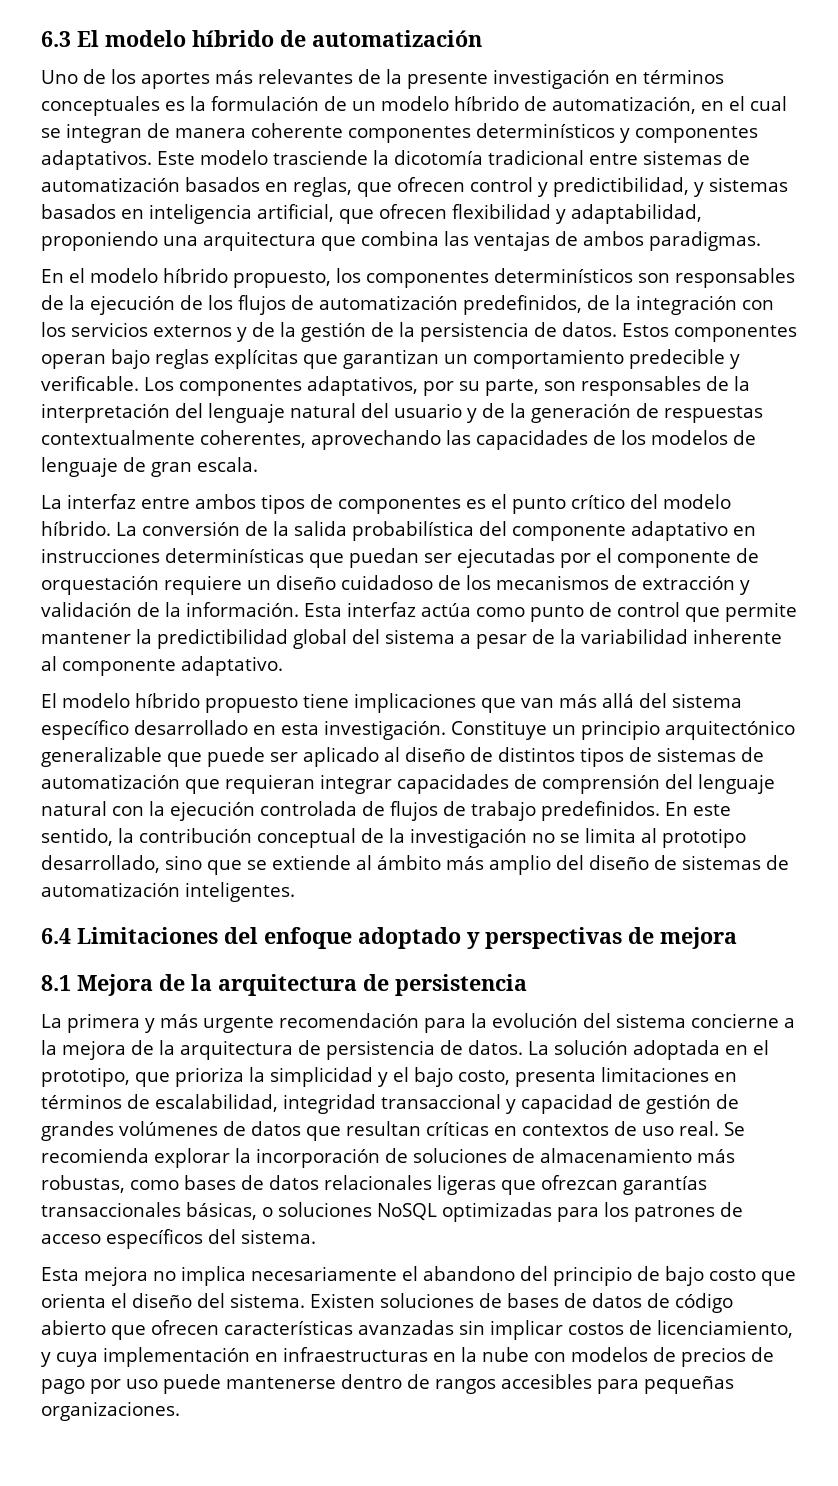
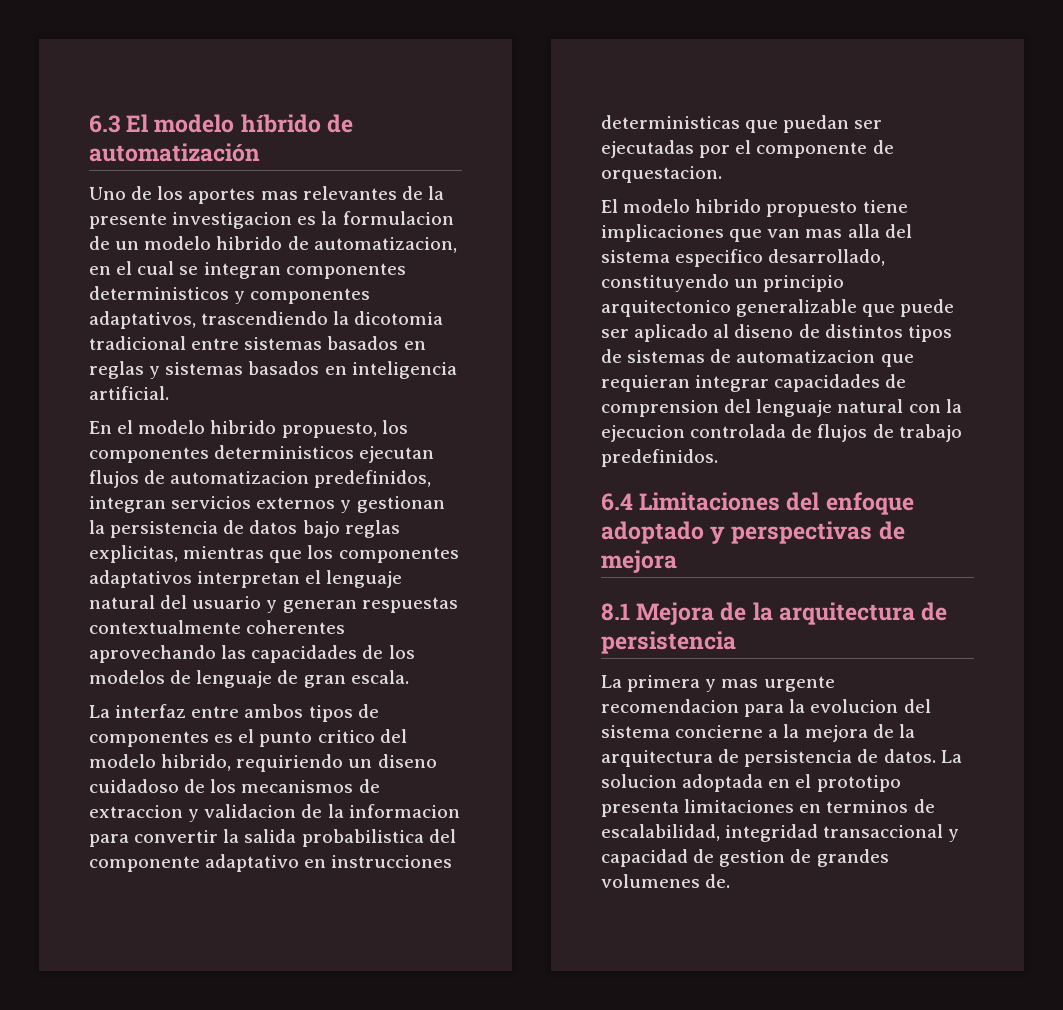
- Uno de los aportes más relevantes de la presente investigación en términos conceptuales es la formulación de un modelo híbrido de automatización, en el cual se integran de manera coherente componentes determinísticos y componentes adaptativos. Este modelo trasciende la dicotomía tradicional entre sistemas de automatización basados en reglas, que ofrecen control y predictibilidad, y sistemas basados en inteligencia artificial, que ofrecen flexibilidad y adaptabilidad, proponiendo una arquitectura que combina las ventajas de ambos paradigmas.
+ Uno de los aportes mas relevantes de la presente investigacion es la formulacion de un modelo hibrido de automatizacion, en el cual se integran componentes deterministicos y componentes adaptativos, trascendiendo la dicotomia tradicional entre sistemas basados en reglas y sistemas basados en inteligencia artificial.
- En el modelo híbrido propuesto, los componentes determinísticos son responsables de la ejecución de los flujos de automatización predefinidos, de la integración con los servicios externos y de la gestión de la persistencia de datos. Estos componentes operan bajo reglas explícitas que garantizan un comportamiento predecible y verificable. Los componentes adaptativos, por su parte, son responsables de la interpretación del lenguaje natural del usuario y de la generación de respuestas contextualmente coherentes, aprovechando las capacidades de los modelos de lenguaje de gran escala.
+ En el modelo hibrido propuesto, los componentes deterministicos ejecutan flujos de automatizacion predefinidos, integran servicios externos y gestionan la persistencia de datos bajo reglas explicitas, mientras que los componentes adaptativos interpretan el lenguaje natural del usuario y generan respuestas contextualmente coherentes aprovechando las capacidades de los modelos de lenguaje de gran escala.
- La interfaz entre ambos tipos de componentes es el punto crítico del modelo híbrido. La conversión de la salida probabilística del componente adaptativo en instrucciones determinísticas que puedan ser ejecutadas por el componente de orquestación requiere un diseño cuidadoso de los mecanismos de extracción y validación de la información. Esta interfaz actúa como punto de control que permite mantener la predictibilidad global del sistema a pesar de la variabilidad inherente al componente adaptativo.
- El modelo híbrido propuesto tiene implicaciones que van más allá del sistema específico desarrollado en esta investigación. Constituye un principio arquitectónico generalizable que puede ser aplicado al diseño de distintos tipos de sistemas de automatización que requieran integrar capacidades de comprensión del lenguaje natural con la ejecución controlada de flujos de trabajo predefinidos. En este sentido, la contribución conceptual de la investigación no se limita al prototipo desarrollado, sino que se extiende al ámbito más amplio del diseño de sistemas de automatización inteligentes.
+ La interfaz entre ambos tipos de componentes es el punto critico del modelo hibrido, requiriendo un diseno cuidadoso de los mecanismos de extraccion y validacion de la informacion para convertir la salida probabilistica del componente adaptativo en instrucciones deterministicas que puedan ser ejecutadas por el componente de orquestacion.
+ El modelo hibrido propuesto tiene implicaciones que van mas alla del sistema especifico desarrollado, constituyendo un principio arquitectonico generalizable que puede ser aplicado al diseno de distintos tipos de sistemas de automatizacion que requieran integrar capacidades de comprension del lenguaje natural con la ejecucion controlada de flujos de trabajo predefinidos.
- La primera y más urgente recomendación para la evolución del sistema concierne a la mejora de la arquitectura de persistencia de datos.
+ La primera y mas urgente recomendacion para la evolucion del sistema concierne a la mejora de la arquitectura de persistencia de datos.
- La solución adoptada en el prototipo, que prioriza la simplicidad y el bajo costo, presenta limitaciones en términos de escalabilidad, integridad transaccional y capacidad de gestión de grandes volúmenes de datos que resultan críticas en contextos de uso real. Se recomienda explorar la incorporación de soluciones de almacenamiento más robustas, como bases de datos relacionales ligeras que ofrezcan garantías transaccionales básicas, o soluciones NoSQL optimizadas para los patrones de acceso específicos del sistema.
- Esta mejora no implica necesariamente el abandono del principio de bajo costo que orienta el diseño del sistema. Existen soluciones de bases de datos de código abierto que ofrecen características avanzadas sin implicar costos de licenciamiento, y cuya implementación en infraestructuras en la nube con modelos de precios de pago por uso puede mantenerse dentro de rangos accesibles para pequeñas organizaciones.
+ La solucion adoptada en el prototipo presenta limitaciones en terminos de escalabilidad, integridad transaccional y capacidad de gestion de grandes volumenes de.

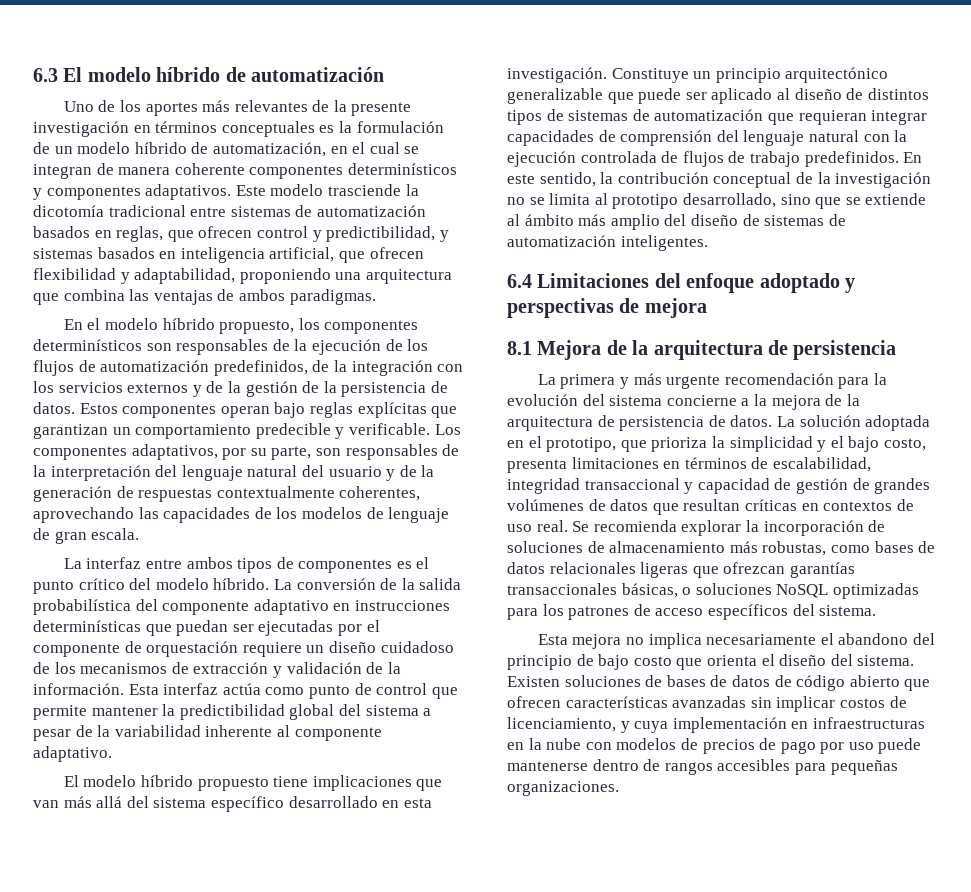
- Uno de los aportes mas relevantes de la presente investigacion es la formulacion de un modelo hibrido de automatizacion, en el cual se integran componentes deterministicos y componentes adaptativos, trascendiendo la dicotomia tradicional entre sistemas basados en reglas y sistemas basados en inteligencia artificial.
+ Uno de los aportes más relevantes de la presente investigación en términos conceptuales es la formulación de un modelo híbrido de automatización, en el cual se integran de manera coherente componentes determinísticos y componentes adaptativos. Este modelo trasciende la dicotomía tradicional entre sistemas de automatización basados en reglas, que ofrecen control y predictibilidad, y sistemas basados en inteligencia artificial, que ofrecen flexibilidad y adaptabilidad, proponiendo una arquitectura que combina las ventajas de ambos paradigmas.
- En el modelo hibrido propuesto, los componentes deterministicos ejecutan flujos de automatizacion predefinidos, integran servicios externos y gestionan la persistencia de datos bajo reglas explicitas, mientras que los componentes adaptativos interpretan el lenguaje natural del usuario y generan respuestas contextualmente coherentes aprovechando las capacidades de los modelos de lenguaje de gran escala.
+ En el modelo híbrido propuesto, los componentes determinísticos son responsables de la ejecución de los flujos de automatización predefinidos, de la integración con los servicios externos y de la gestión de la persistencia de datos. Estos componentes operan bajo reglas explícitas que garantizan un comportamiento predecible y verificable. Los componentes adaptativos, por su parte, son responsables de la interpretación del lenguaje natural del usuario y de la generación de respuestas contextualmente coherentes, aprovechando las capacidades de los modelos de lenguaje de gran escala.
- La interfaz entre ambos tipos de componentes es el punto critico del modelo hibrido, requiriendo un diseno cuidadoso de los mecanismos de extraccion y validacion de la informacion para convertir la salida probabilistica del componente adaptativo en instrucciones deterministicas que puedan ser ejecutadas por el componente de orquestacion.
- El modelo hibrido propuesto tiene implicaciones que van mas alla del sistema especifico desarrollado, constituyendo un principio arquitectonico generalizable que puede ser aplicado al diseno de distintos tipos de sistemas de automatizacion que requieran integrar capacidades de comprension del lenguaje natural con la ejecucion controlada de flujos de trabajo predefinidos.
+ La interfaz entre ambos tipos de componentes es el punto crítico del modelo híbrido. La conversión de la salida probabilística del componente adaptativo en instrucciones determinísticas que puedan ser ejecutadas por el componente de orquestación requiere un diseño cuidadoso de los mecanismos de extracción y validación de la información. Esta interfaz actúa como punto de control que permite mantener la predictibilidad global del sistema a pesar de la variabilidad inherente al componente adaptativo.
+ El modelo híbrido propuesto tiene implicaciones que van más allá del sistema específico desarrollado en esta investigación. Constituye un principio arquitectónico generalizable que puede ser aplicado al diseño de distintos tipos de sistemas de automatización que requieran integrar capacidades de comprensión del lenguaje natural con la ejecución controlada de flujos de trabajo predefinidos. En este sentido, la contribución conceptual de la investigación no se limita al prototipo desarrollado, sino que se extiende al ámbito más amplio del diseño de sistemas de automatización inteligentes.
- La primera y mas urgente recomendacion para la evolucion del sistema concierne a la mejora de la arquitectura de persistencia de datos.
+ La primera y más urgente recomendación para la evolución del sistema concierne a la mejora de la arquitectura de persistencia de datos.
- La solucion adoptada en el prototipo presenta limitaciones en terminos de escalabilidad, integridad transaccional y capacidad de gestion de grandes volumenes de.
+ La solución adoptada en el prototipo, que prioriza la simplicidad y el bajo costo, presenta limitaciones en términos de escalabilidad, integridad transaccional y capacidad de gestión de grandes volúmenes de datos que resultan críticas en contextos de uso real. Se recomienda explorar la incorporación de soluciones de almacenamiento más robustas, como bases de datos relacionales ligeras que ofrezcan garantías transaccionales básicas, o soluciones NoSQL optimizadas para los patrones de acceso específicos del sistema.
+ Esta mejora no implica necesariamente el abandono del principio de bajo costo que orienta el diseño del sistema. Existen soluciones de bases de datos de código abierto que ofrecen características avanzadas sin implicar costos de licenciamiento, y cuya implementación en infraestructuras en la nube con modelos de precios de pago por uso puede mantenerse dentro de rangos accesibles para pequeñas organizaciones.

